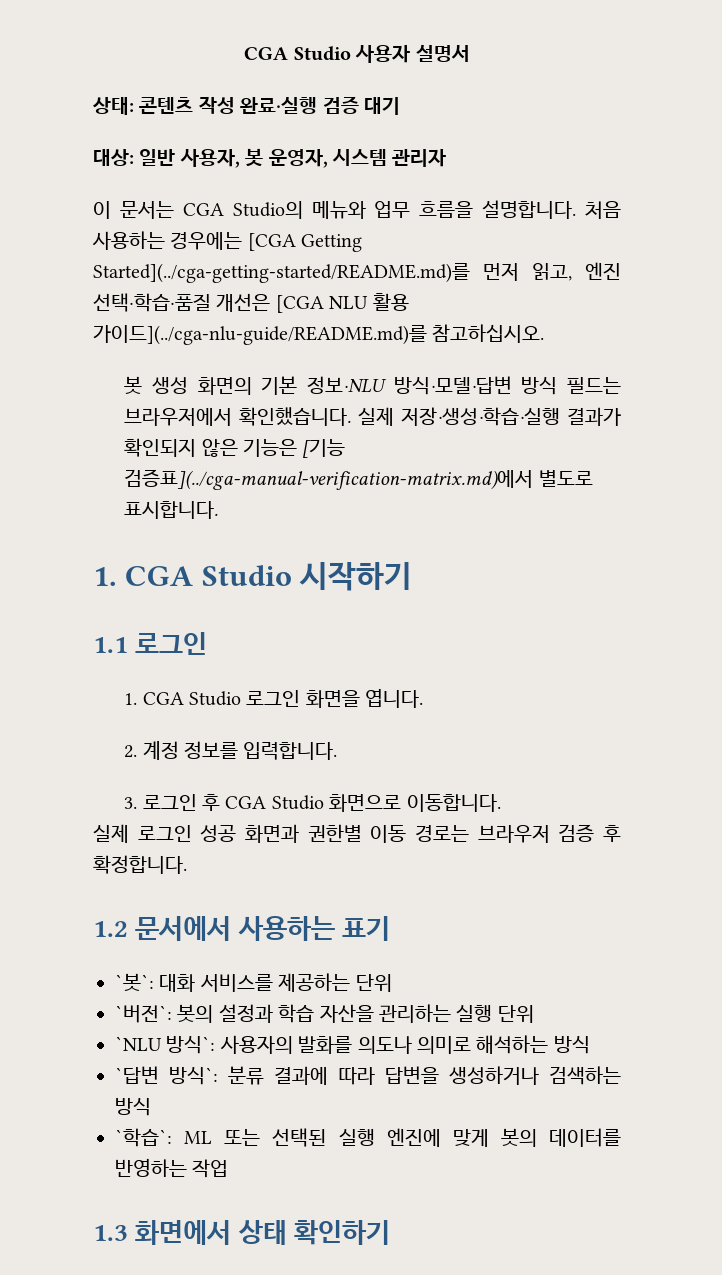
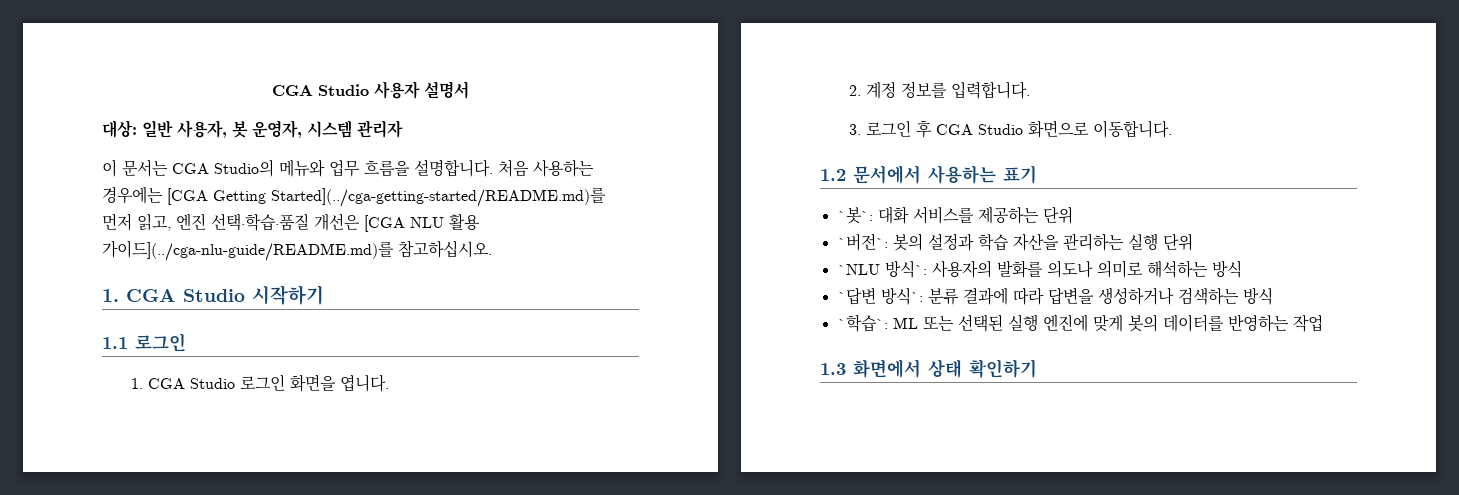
- 상태: 콘텐츠 작성 완료·실행 검증 대기
- 봇 생성 화면의 기본 정보·NLU 방식·모델·답변 방식 필드는 브라우저에서 확인했습니다. 실제 저장·생성·학습·실행 결과가 확인되지 않은 기능은 [기능 검증표](../cga-manual-verification-matrix.md)에서 별도로 표시합니다.
- 실제 로그인 성공 화면과 권한별 이동 경로는 브라우저 검증 후 확정합니다.

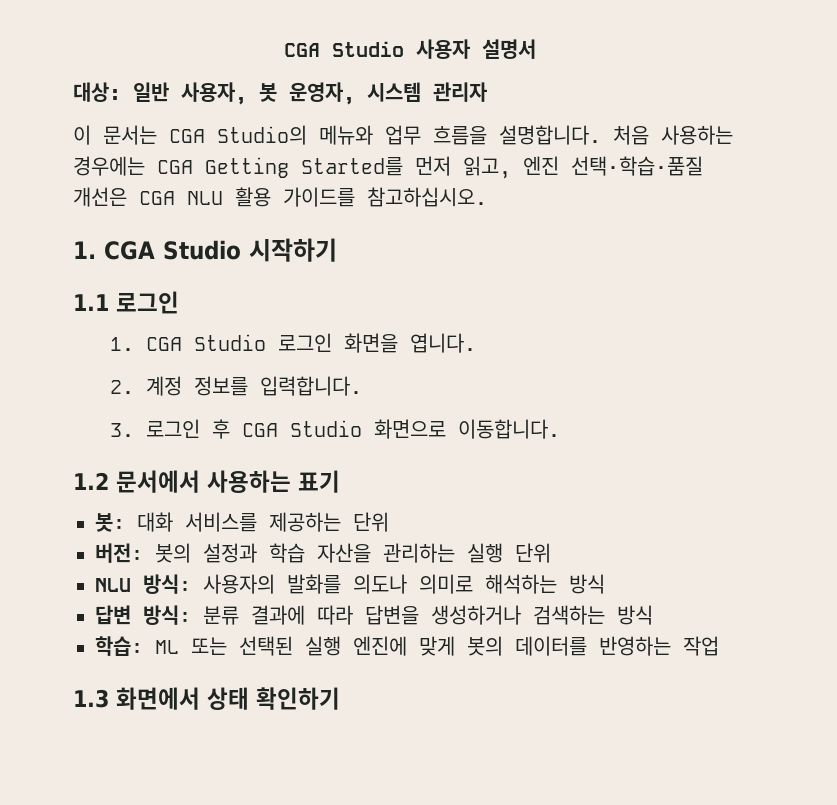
- 처음 사용하는 경우에는 [CGA Getting Started](../cga-getting-started/README.md)를 먼저 읽고, 엔진 선택·학습·품질 개선은 [CGA NLU 활용 가이드](../cga-nlu-guide/README.md)를 참고하십시오.
+ 처음 사용하는 경우에는 CGA Getting Started를 먼저 읽고, 엔진 선택·학습·품질 개선은 CGA NLU 활용 가이드를 참고하십시오.
- `봇`: 대화 서비스를 제공하는 단위
+ 봇: 대화 서비스를 제공하는 단위
- `버전`: 봇의 설정과 학습 자산을 관리하는 실행 단위
+ 버전: 봇의 설정과 학습 자산을 관리하는 실행 단위
- `NLU 방식`: 사용자의 발화를 의도나 의미로 해석하는 방식
+ NLU 방식: 사용자의 발화를 의도나 의미로 해석하는 방식
- `답변 방식`: 분류 결과에 따라 답변을 생성하거나 검색하는 방식
+ 답변 방식: 분류 결과에 따라 답변을 생성하거나 검색하는 방식
- `학습`: ML 또는 선택된 실행 엔진에 맞게 봇의 데이터를 반영하는 작업
+ 학습: ML 또는 선택된 실행 엔진에 맞게 봇의 데이터를 반영하는 작업

